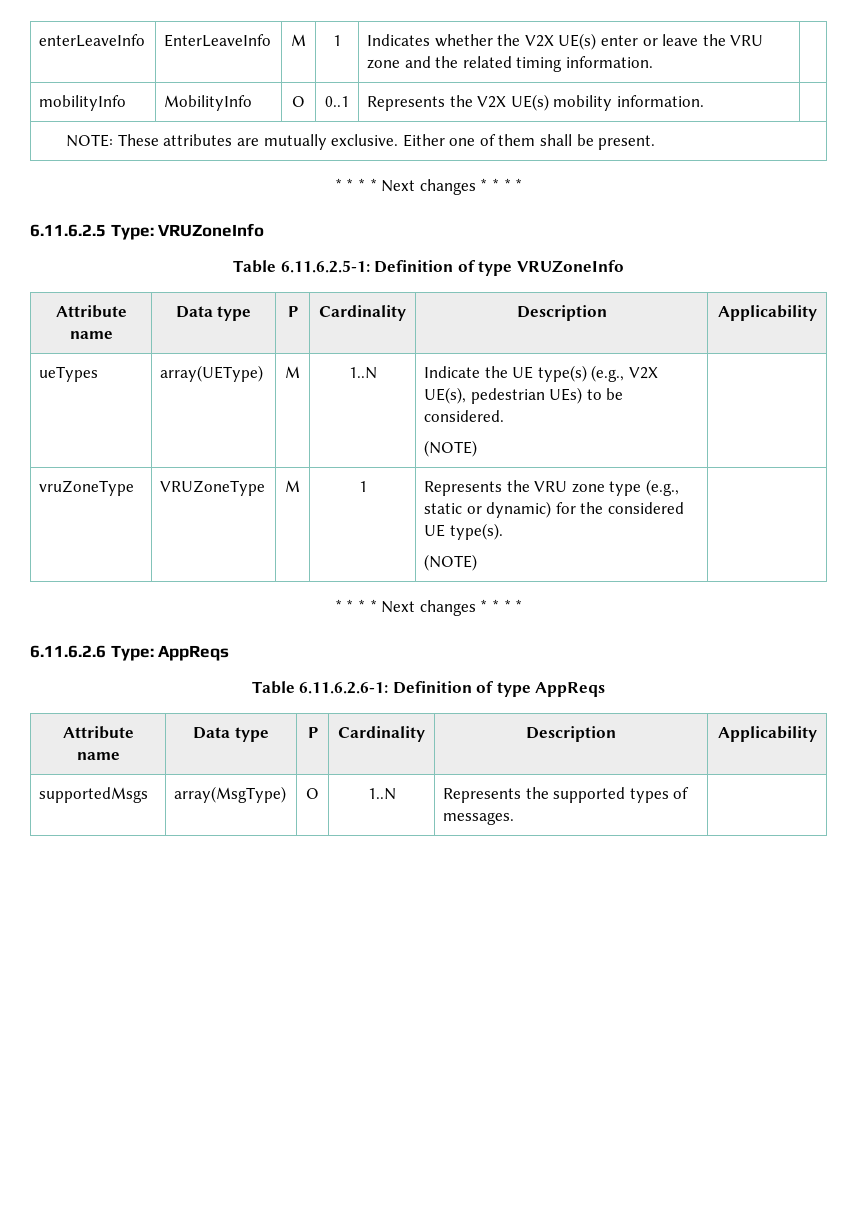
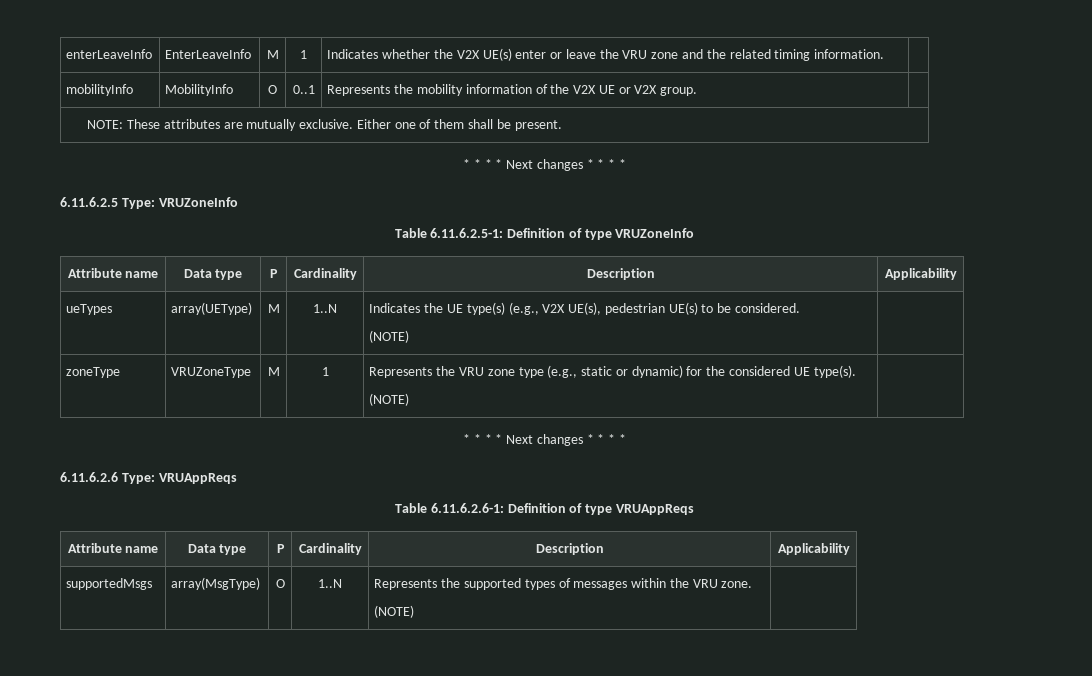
- mobilityInfo | MobilityInfo | O | 0..1 | Represents the V2X UE(s) mobility information. |
+ mobilityInfo | MobilityInfo | O | 0..1 | Represents the mobility information of the V2X UE or V2X group. |
- ueTypes | array(UEType) | M | 1..N | Indicate the UE type(s) (e.g., V2X UE(s), pedestrian UEs) to be considered.
+ ueTypes | array(UEType) | M | 1..N | Indicates the UE type(s) (e.g., V2X UE(s), pedestrian UE(s) to be considered.
- vruZoneType | VRUZoneType | M | 1 | Represents the VRU zone type (e.g., static or dynamic) for the considered UE type(s).
+ zoneType | VRUZoneType | M | 1 | Represents the VRU zone type (e.g., static or dynamic) for the considered UE type(s).
- 6.11.6.2.6 Type: AppReqs
+ 6.11.6.2.6 Type: VRUAppReqs
- Table 6.11.6.2.6-1: Definition of type AppReqs
+ Table 6.11.6.2.6-1: Definition of type VRUAppReqs
- supportedMsgs | array(MsgType) | O | 1..N | Represents the supported types of messages. |
+ supportedMsgs | array(MsgType) | O | 1..N | Represents the supported types of messages within the VRU zone.
+ (NOTE) |

